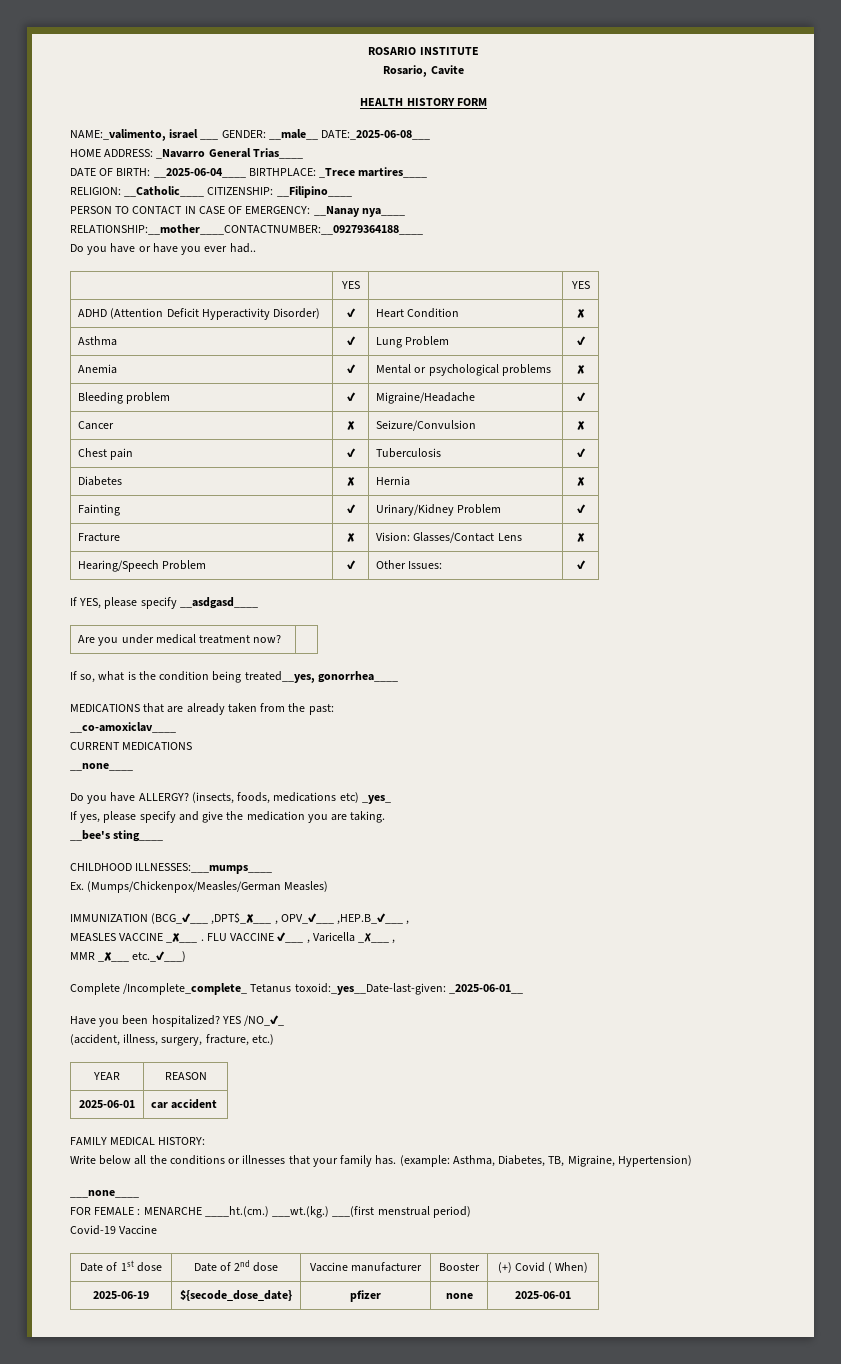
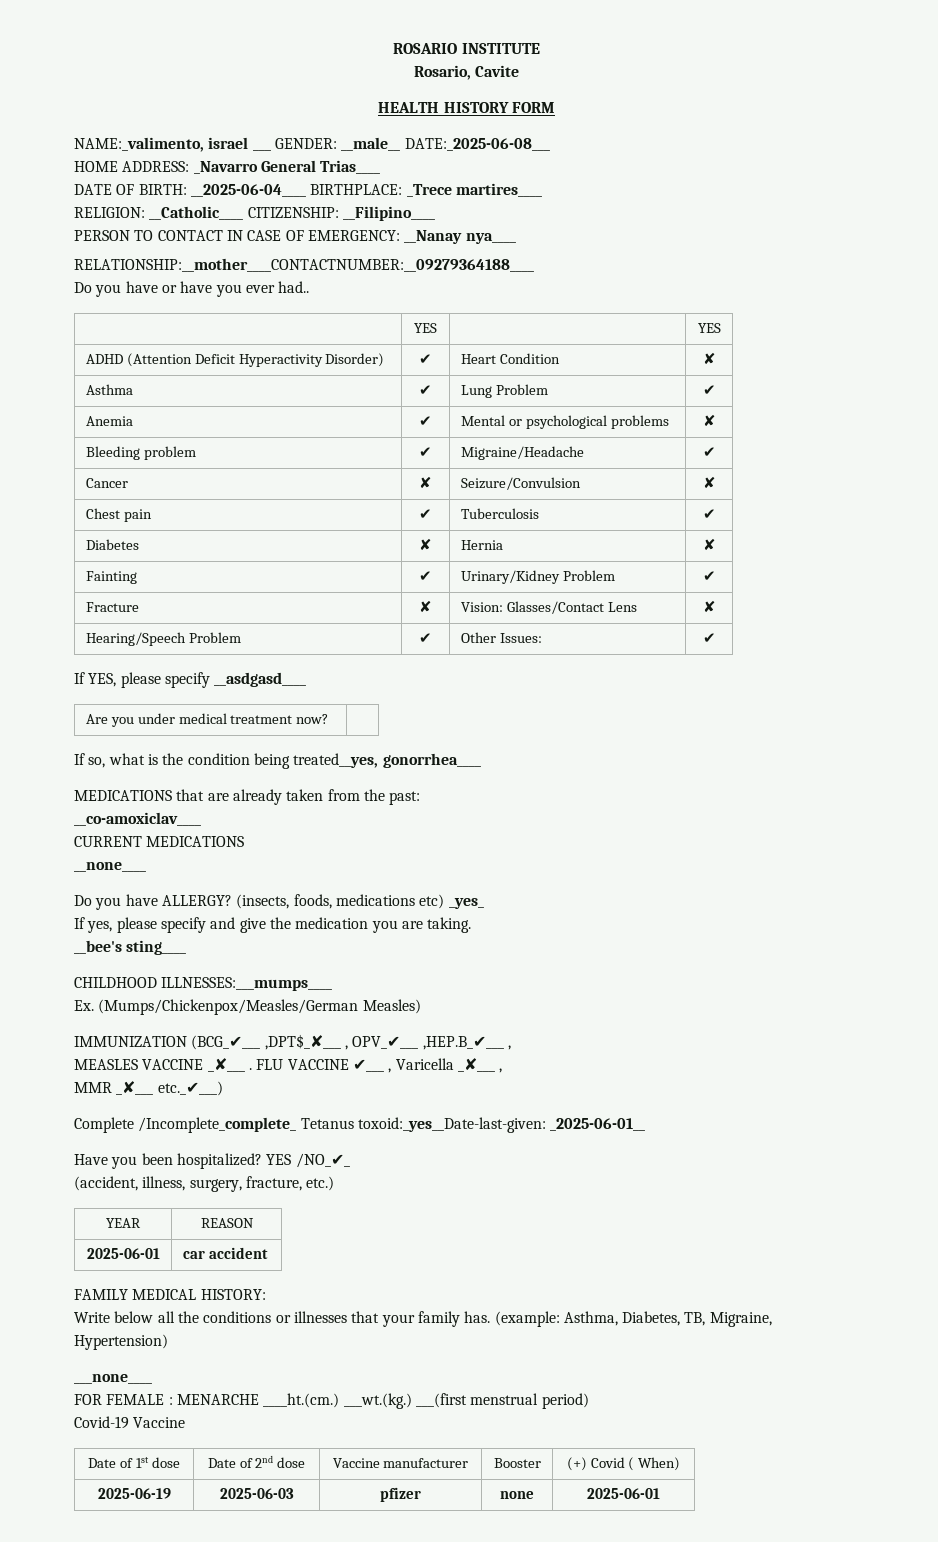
- 2025-06-19 | ${secode_dose_date} | pfizer | none | 2025-06-01
+ 2025-06-19 | 2025-06-03 | pfizer | none | 2025-06-01

